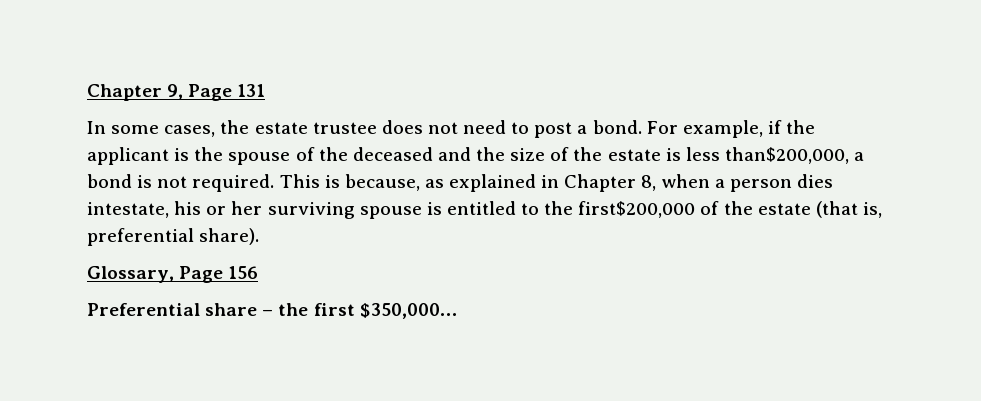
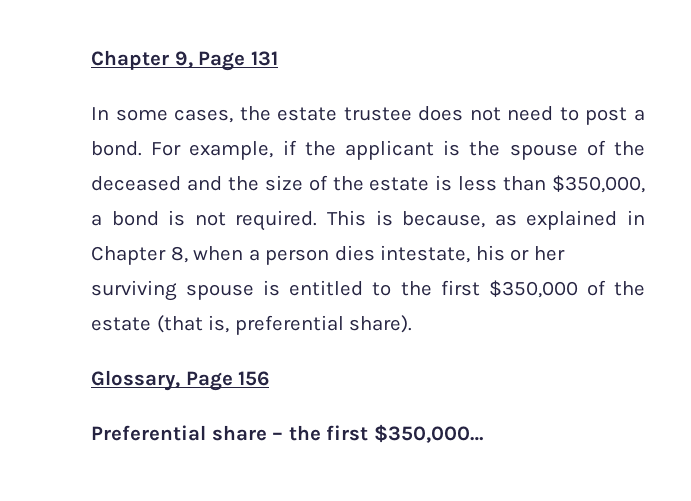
- For example, if the applicant is the spouse of the deceased and the size of the estate is less than$200,000, a bond is not required.
+ For example, if the applicant is the spouse of the deceased and the size of the estate is less than $350,000, a bond is not required.
- This is because, as explained in Chapter 8, when a person dies intestate, his or her surviving spouse is entitled to the first$200,000 of the estate (that is, preferential share).
+ This is because, as explained in Chapter 8, when a person dies intestate, his or her surviving spouse is entitled to the first $350,000 of the estate (that is, preferential share).

